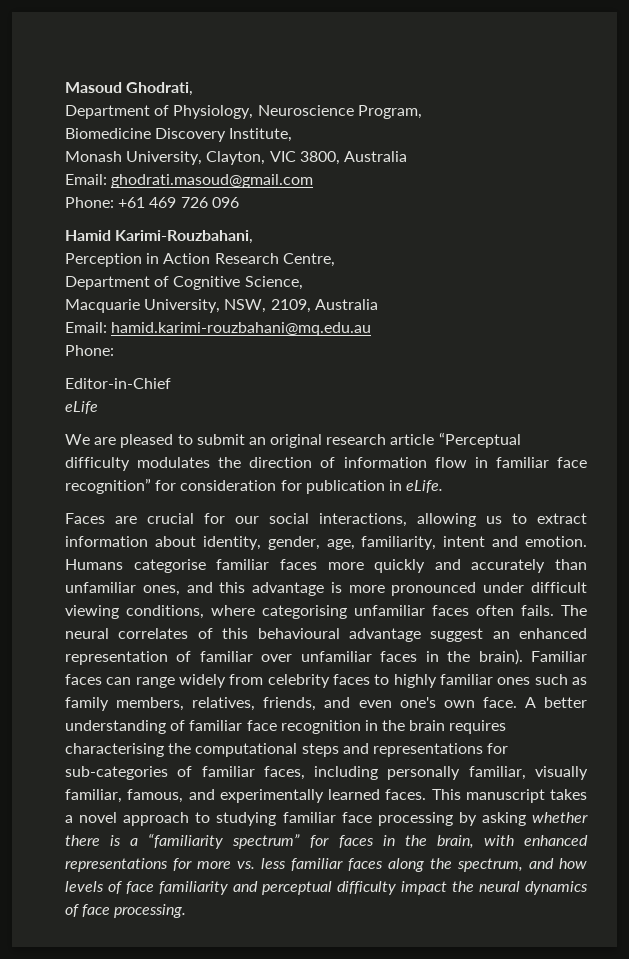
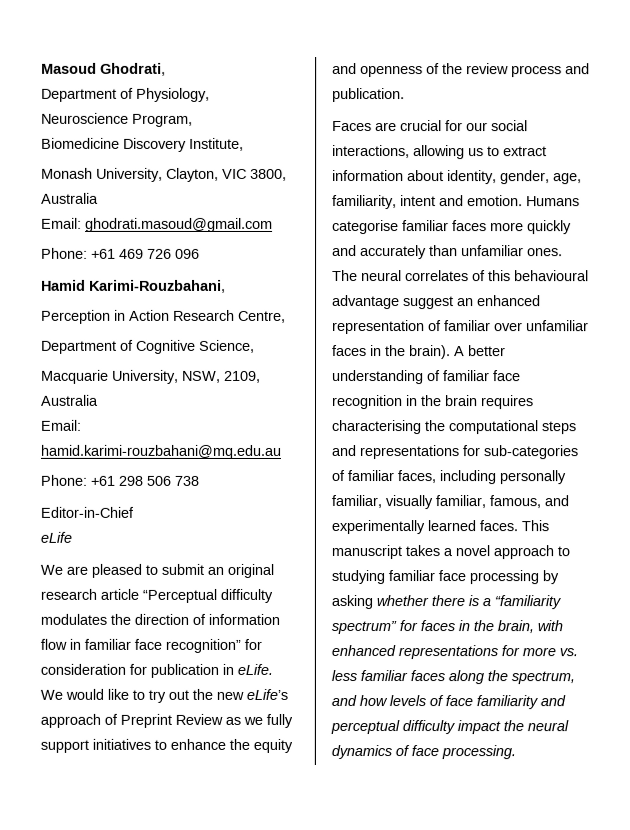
  Email: hamid.karimi-rouzbahani@mq.edu.au
- Phone:
+ Phone: +61 298 506 738
+ We would like to try out the new eLife’s approach of Preprint Review as we fully support initiatives to enhance the equity and openness of the review process and publication.
- Humans categorise familiar faces more quickly and accurately than unfamiliar ones, and this advantage is more pronounced under difficult viewing conditions, where categorising unfamiliar faces often fails.
+ Humans categorise familiar faces more quickly and accurately than unfamiliar ones.
- Familiar faces can range widely from celebrity faces to highly familiar ones such as family members, relatives, friends, and even one's own face.

